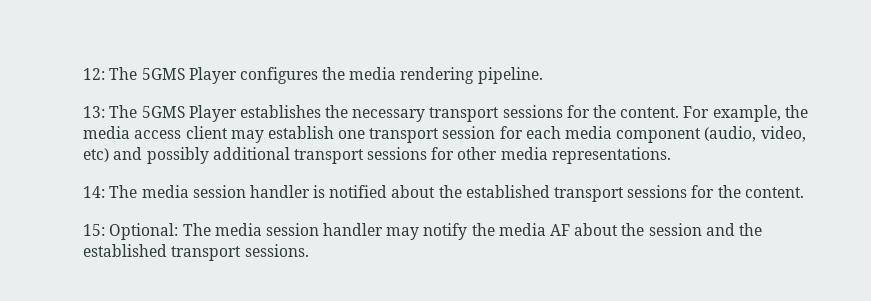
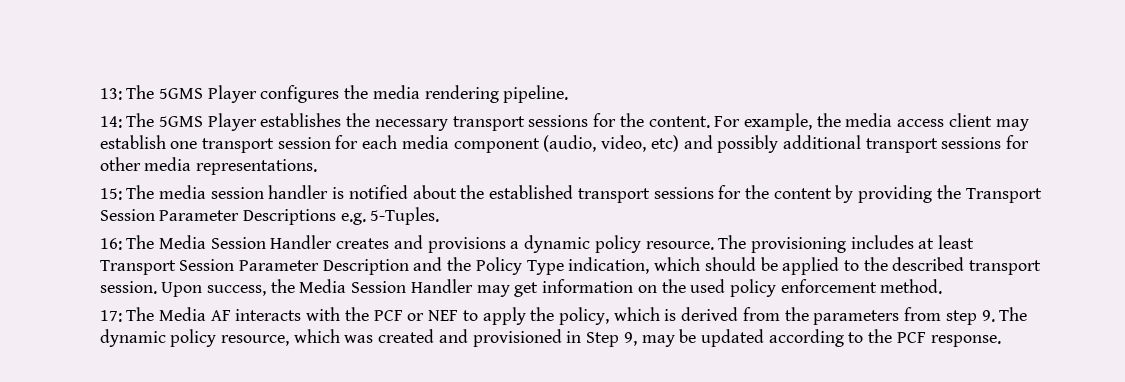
- 12: The 5GMS Player configures the media rendering pipeline.
+ 13: The 5GMS Player configures the media rendering pipeline.
- 13: The 5GMS Player establishes the necessary transport sessions for the content.
+ 14: The 5GMS Player establishes the necessary transport sessions for the content.
- 14: The media session handler is notified about the established transport sessions for the content.
- 15: Optional: The media session handler may notify the media AF about the session and the established transport sessions.
+ 15: The media session handler is notified about the established transport sessions for the content by providing the Transport Session Parameter Descriptions e.g. 5-Tuples.
+ 16: The Media Session Handler creates and provisions a dynamic policy resource. The provisioning includes at least Transport Session Parameter Description and the Policy Type indication, which should be applied to the described transport session. Upon success, the Media Session Handler may get information on the used policy enforcement method.
+ 17: The Media AF interacts with the PCF or NEF to apply the policy, which is derived from the parameters from step 9. The dynamic policy resource, which was created and provisioned in Step 9, may be updated according to the PCF response.

